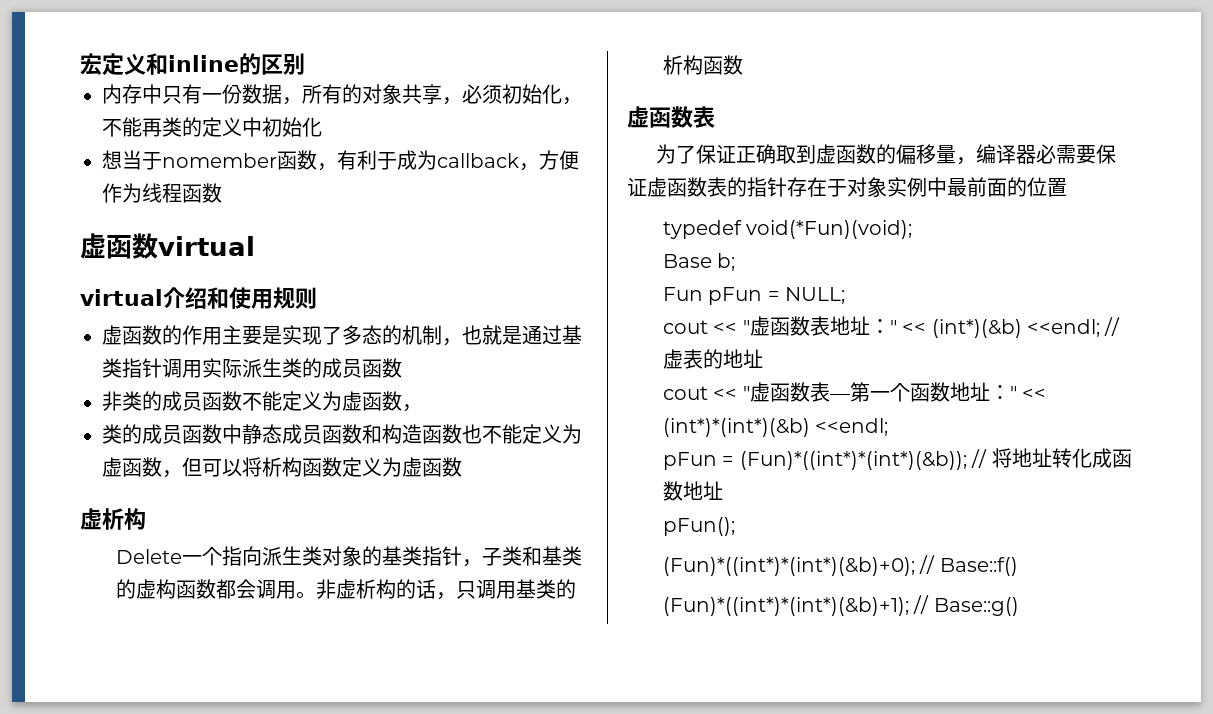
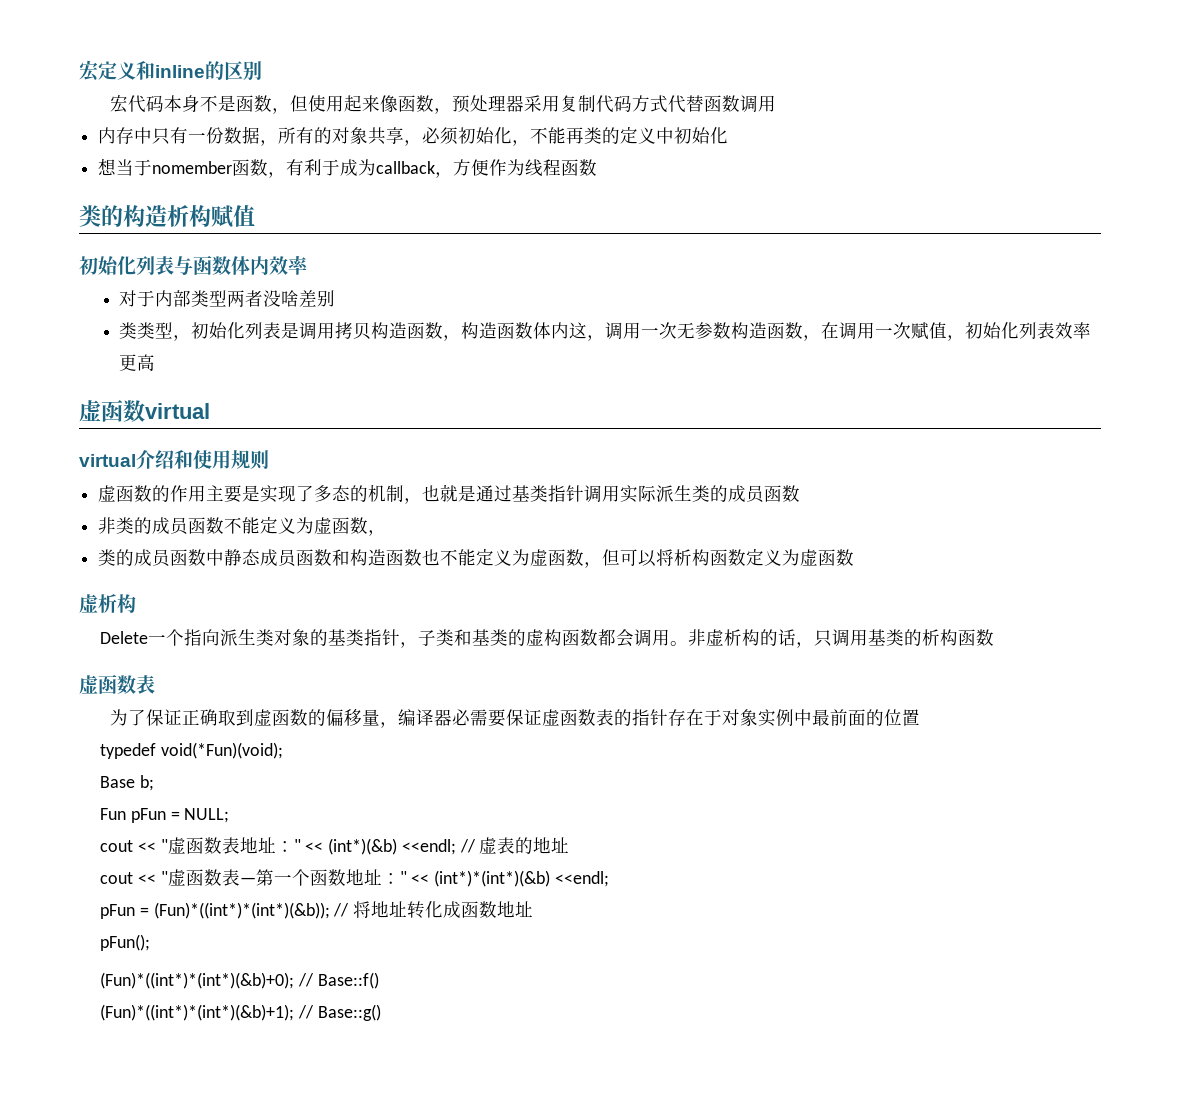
+ 宏代码本身不是函数，但使用起来像函数，预处理器采用复制代码方式代替函数调用
+ 类的构造析构赋值
+ 初始化列表与函数体内效率
+ 对于内部类型两者没啥差别
+ 类类型，初始化列表是调用拷贝构造函数，构造函数体内这，调用一次无参数构造函数，在调用一次赋值，初始化列表效率更高

